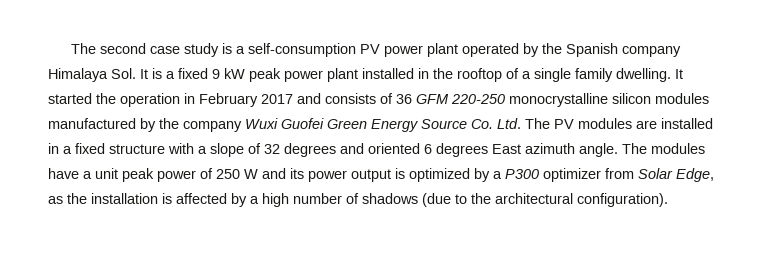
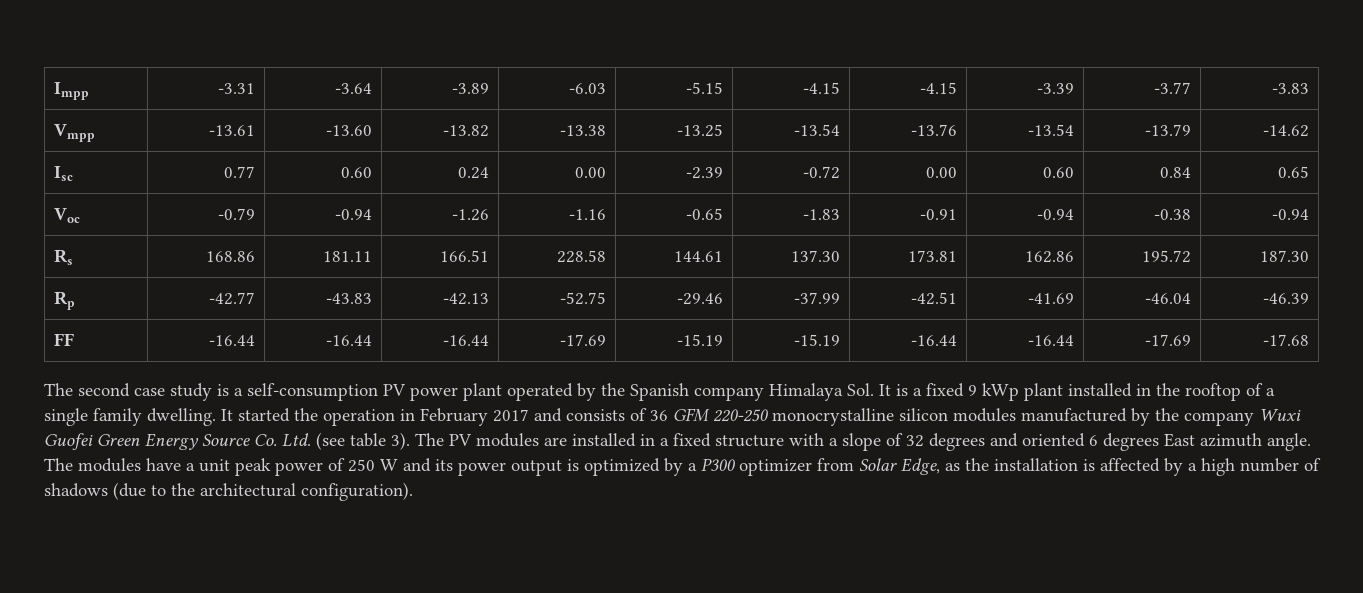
+ Impp | -3.31 | -3.64 | -3.89 | -6.03 | -5.15 | -4.15 | -4.15 | -3.39 | -3.77 | -3.83
+ Vmpp | -13.61 | -13.60 | -13.82 | -13.38 | -13.25 | -13.54 | -13.76 | -13.54 | -13.79 | -14.62
+ Isc | 0.77 | 0.60 | 0.24 | 0.00 | -2.39 | -0.72 | 0.00 | 0.60 | 0.84 | 0.65
+ Voc | -0.79 | -0.94 | -1.26 | -1.16 | -0.65 | -1.83 | -0.91 | -0.94 | -0.38 | -0.94
+ Rs | 168.86 | 181.11 | 166.51 | 228.58 | 144.61 | 137.30 | 173.81 | 162.86 | 195.72 | 187.30
+ Rp | -42.77 | -43.83 | -42.13 | -52.75 | -29.46 | -37.99 | -42.51 | -41.69 | -46.04 | -46.39
+ FF | -16.44 | -16.44 | -16.44 | -17.69 | -15.19 | -15.19 | -16.44 | -16.44 | -17.69 | -17.68
- The second case study is a self-consumption PV power plant operated by the Spanish company Himalaya Sol. It is a fixed 9 kW peak power plant installed in the rooftop of a single family dwelling.
+ The second case study is a self-consumption PV power plant operated by the Spanish company Himalaya Sol. It is a fixed 9 kWp plant installed in the rooftop of a single family dwelling.
- It started the operation in February 2017 and consists of 36 GFM 220-250 monocrystalline silicon modules manufactured by the company Wuxi Guofei Green Energy Source Co. Ltd. The PV modules are installed in a fixed structure with a slope of 32 degrees and oriented 6 degrees East azimuth angle.
+ It started the operation in February 2017 and consists of 36 GFM 220-250 monocrystalline silicon modules manufactured by the company Wuxi Guofei Green Energy Source Co. Ltd. (see table 3). The PV modules are installed in a fixed structure with a slope of 32 degrees and oriented 6 degrees East azimuth angle.

